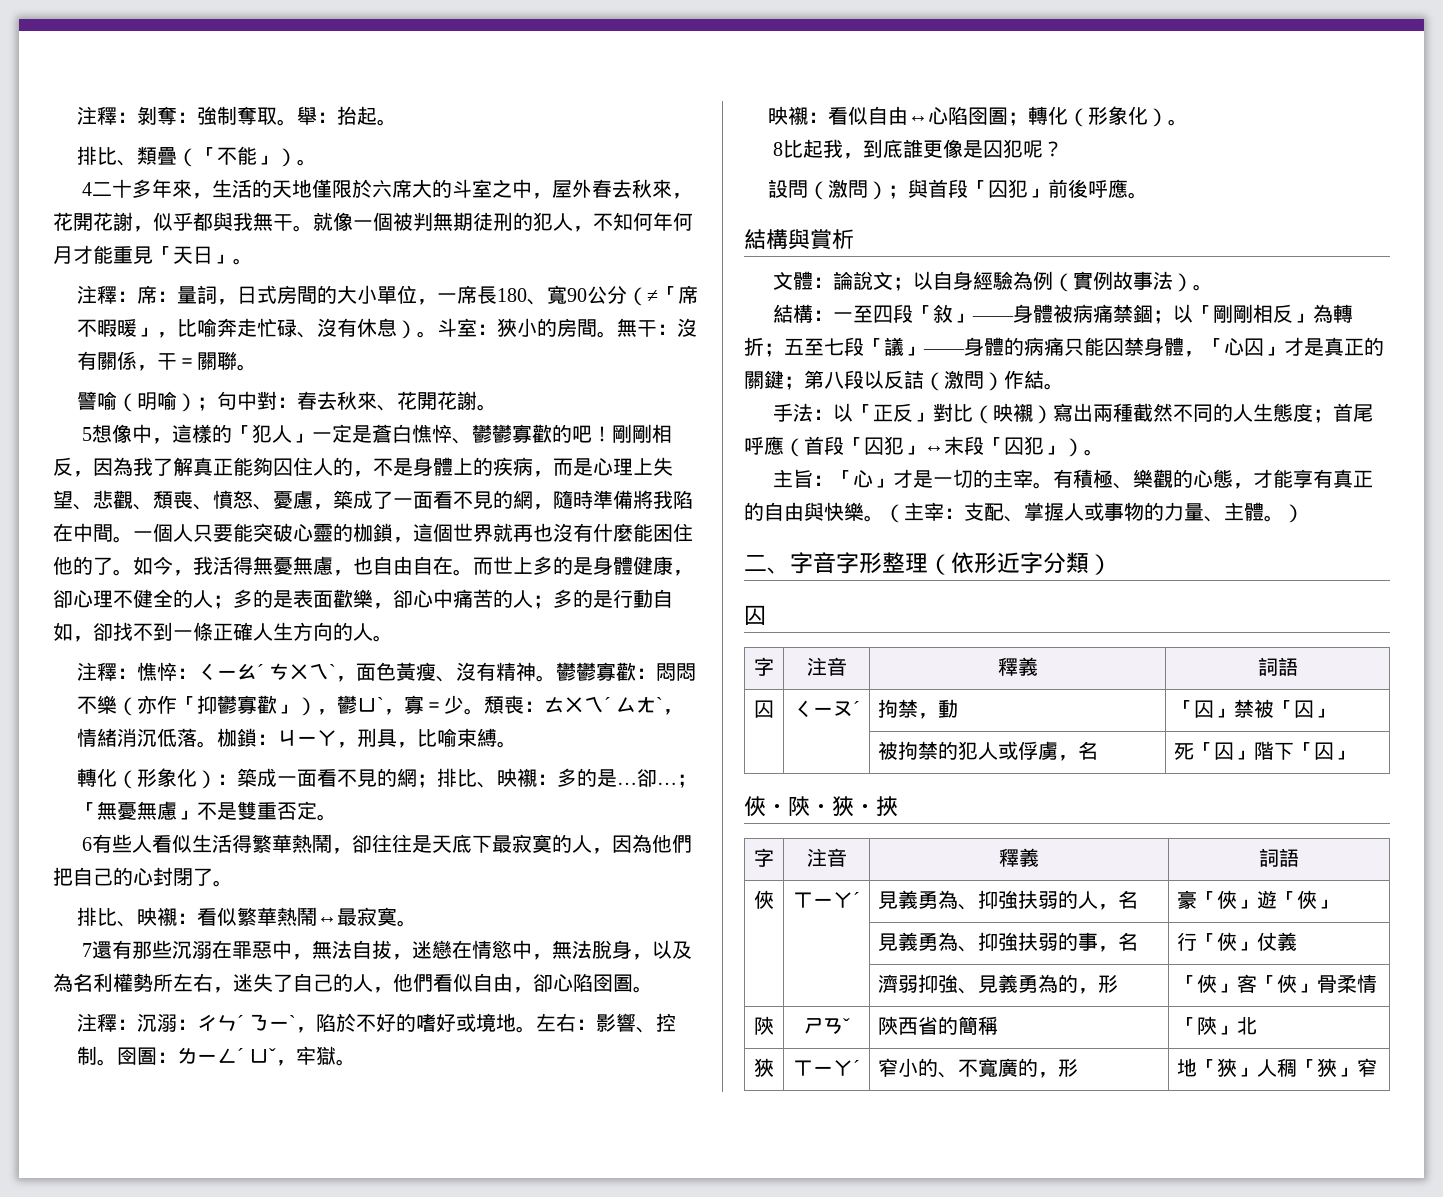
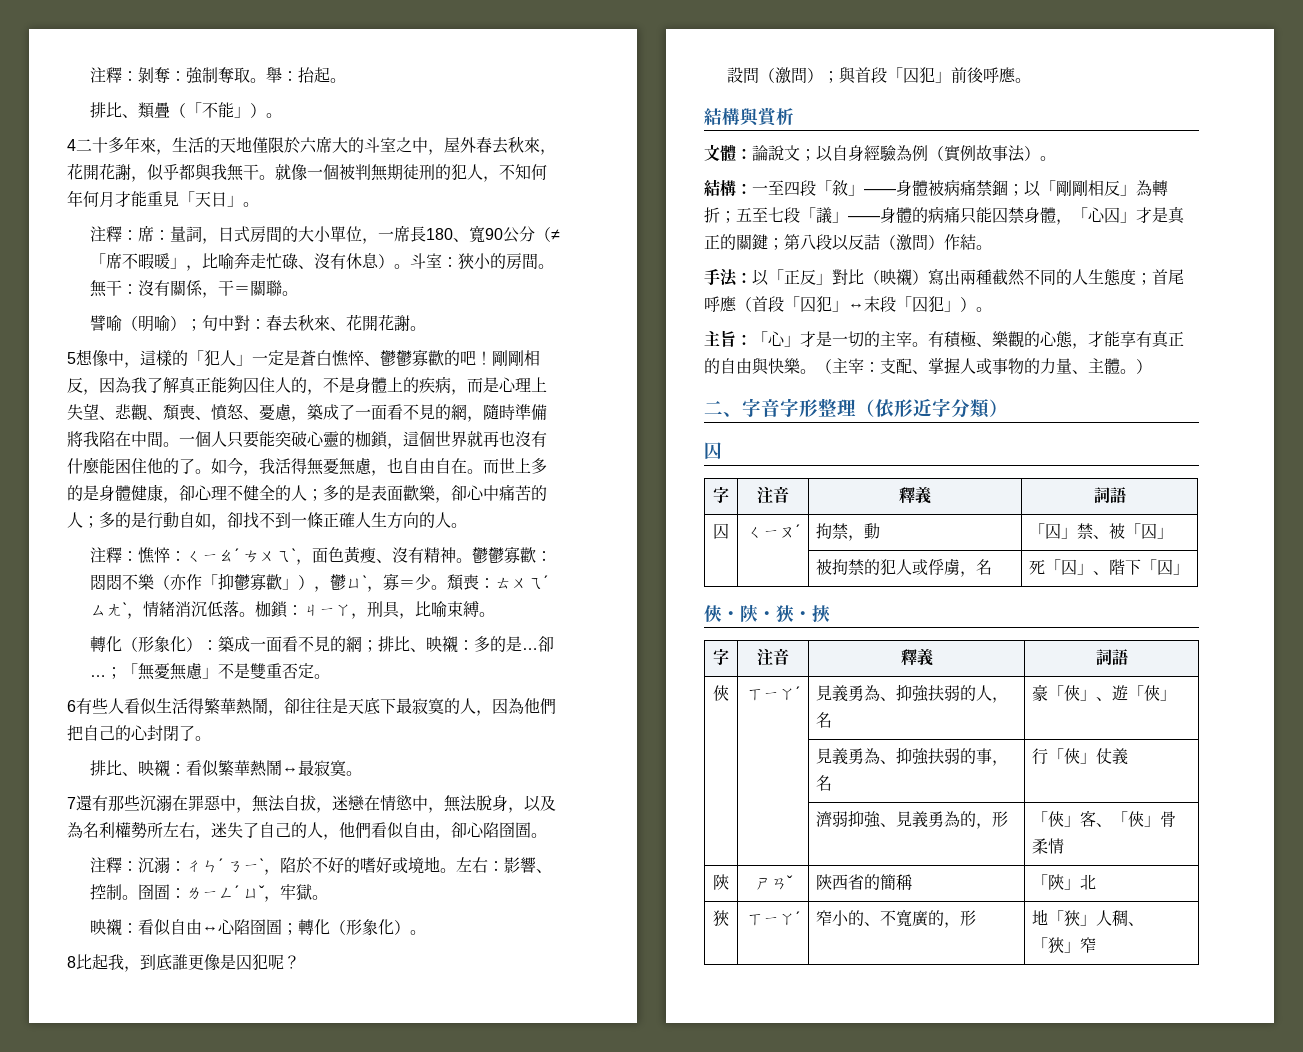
- 囚 | ㄑㄧㄡˊ | 拘禁，動 | 「囚」禁被「囚」
+ 囚 | ㄑㄧㄡˊ | 拘禁，動 | 「囚」禁、被「囚」
- | | 被拘禁的犯人或俘虜，名 | 死「囚」階下「囚」
+ | | 被拘禁的犯人或俘虜，名 | 死「囚」、階下「囚」
- 俠 | ㄒㄧㄚˊ | 見義勇為、抑強扶弱的人，名 | 豪「俠」遊「俠」
+ 俠 | ㄒㄧㄚˊ | 見義勇為、抑強扶弱的人，名 | 豪「俠」、遊「俠」
- | | 濟弱抑強、見義勇為的，形 | 「俠」客「俠」骨柔情
+ | | 濟弱抑強、見義勇為的，形 | 「俠」客、「俠」骨柔情
- 狹 | ㄒㄧㄚˊ | 窄小的、不寬廣的，形 | 地「狹」人稠「狹」窄
+ 狹 | ㄒㄧㄚˊ | 窄小的、不寬廣的，形 | 地「狹」人稠、「狹」窄

